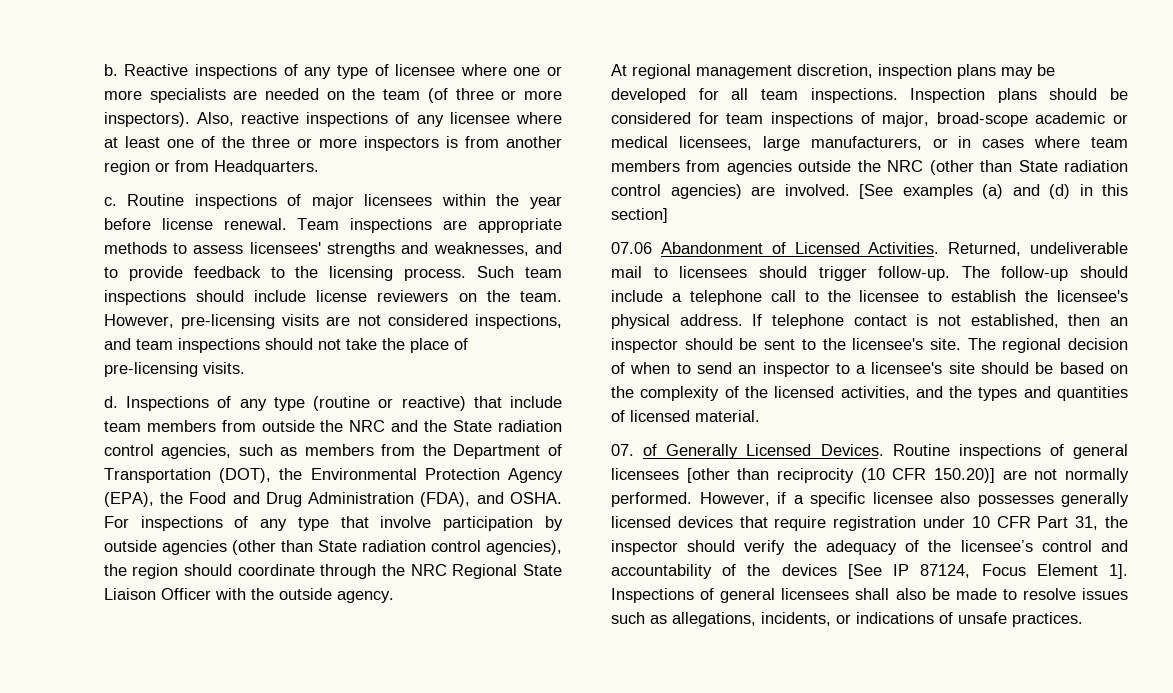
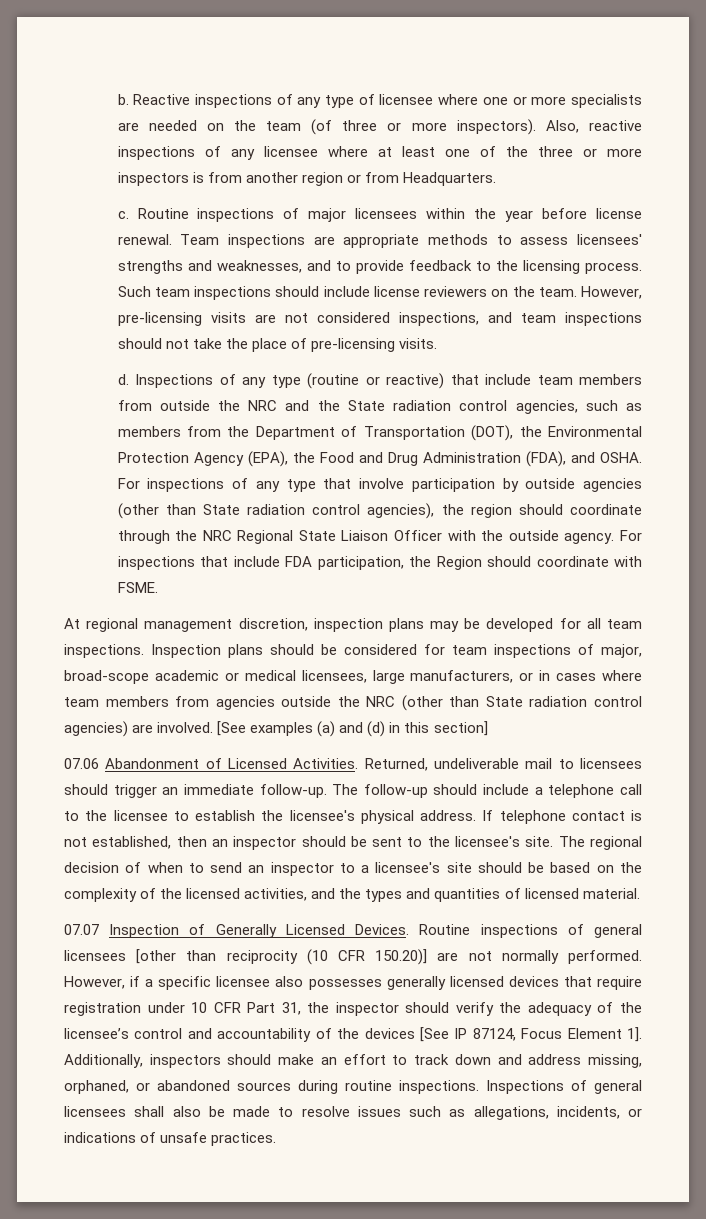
+ For inspections that include FDA participation, the Region should coordinate with FSME.
- Returned, undeliverable mail to licensees should trigger follow-up.
+ Returned, undeliverable mail to licensees should trigger an immediate follow-up.
- 07. of Generally Licensed Devices.
+ 07.07 Inspection of Generally Licensed Devices.
+ Additionally, inspectors should make an effort to track down and address missing, orphaned, or abandoned sources during routine inspections.

